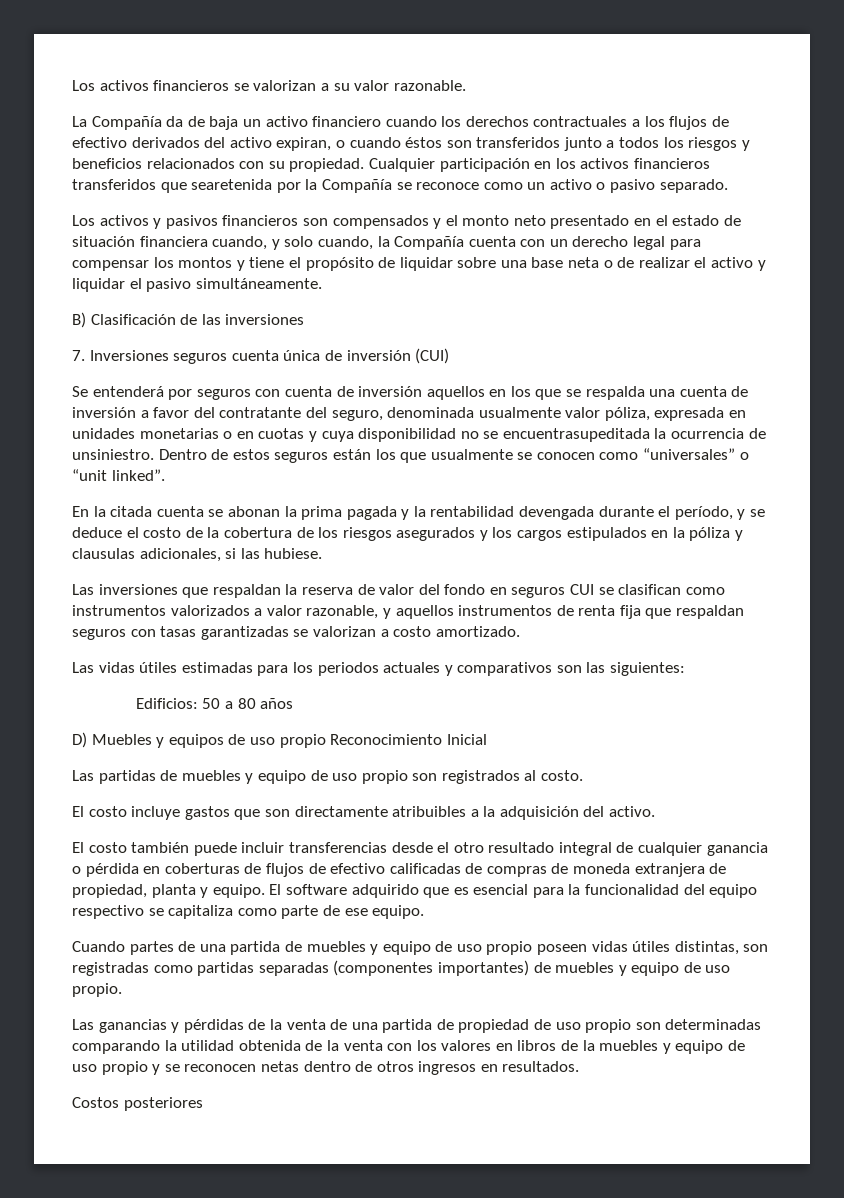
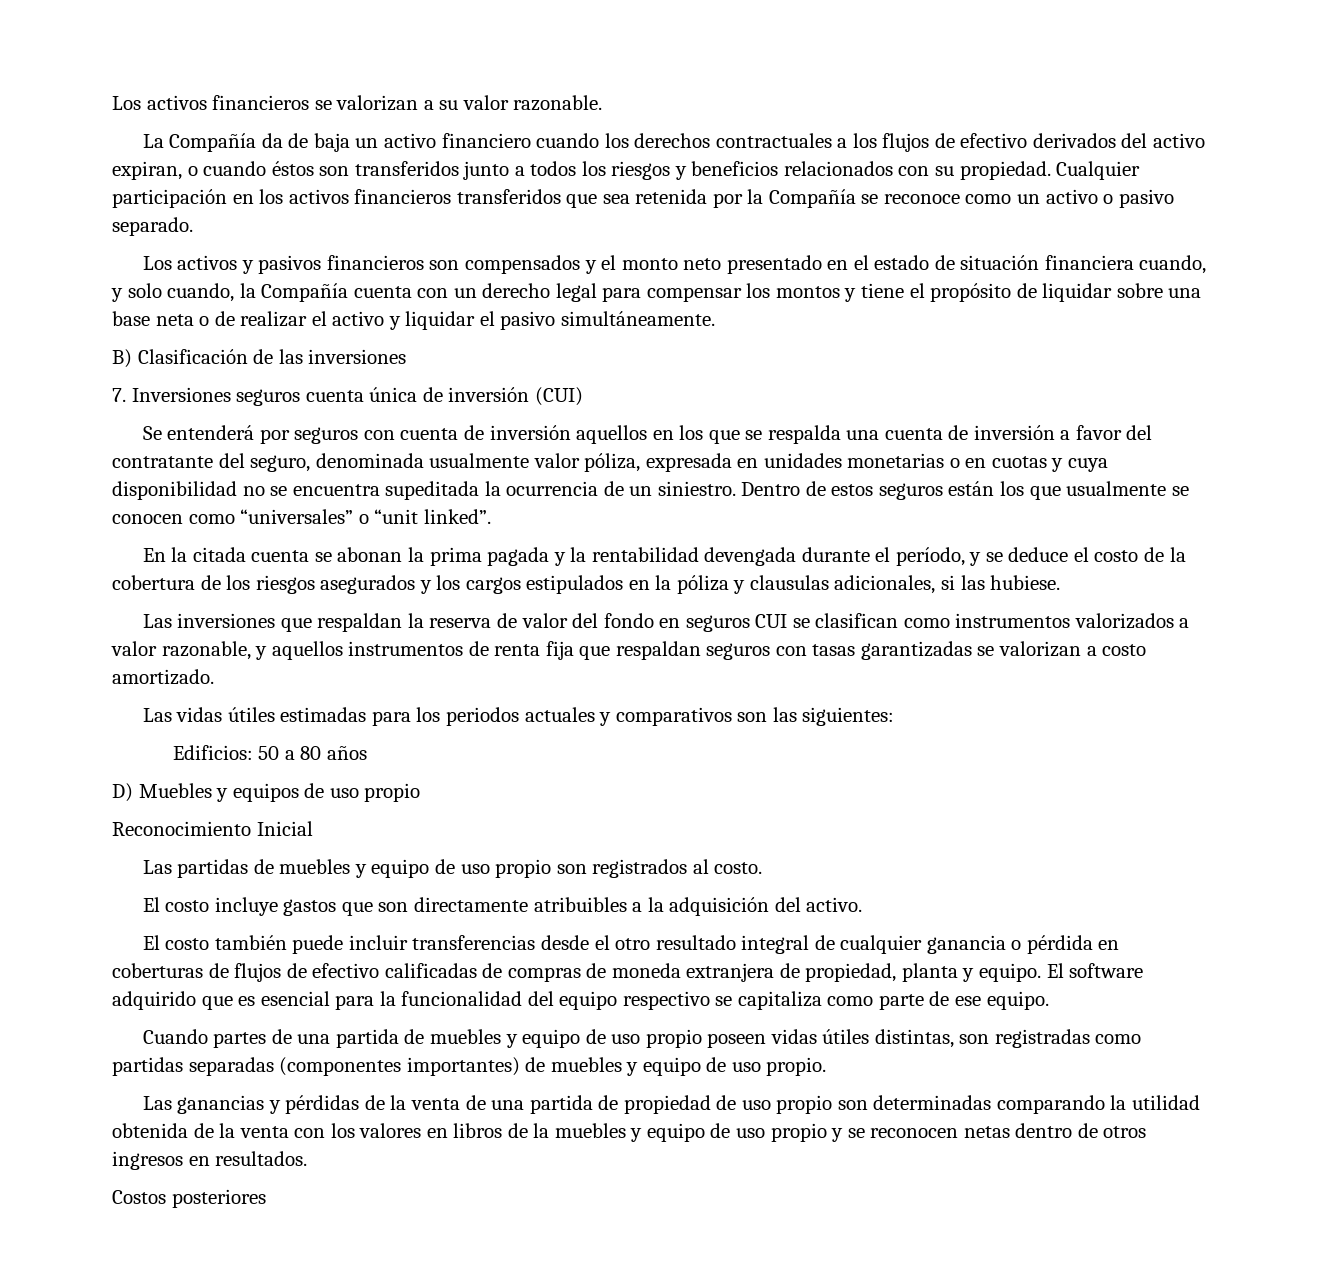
- Cualquier participación en los activos financieros transferidos que searetenida por la Compañía se reconoce como un activo o pasivo separado.
+ Cualquier participación en los activos financieros transferidos que sea retenida por la Compañía se reconoce como un activo o pasivo separado.
- Se entenderá por seguros con cuenta de inversión aquellos en los que se respalda una cuenta de inversión a favor del contratante del seguro, denominada usualmente valor póliza, expresada en unidades monetarias o en cuotas y cuya disponibilidad no se encuentrasupeditada la ocurrencia de unsiniestro.
+ Se entenderá por seguros con cuenta de inversión aquellos en los que se respalda una cuenta de inversión a favor del contratante del seguro, denominada usualmente valor póliza, expresada en unidades monetarias o en cuotas y cuya disponibilidad no se encuentra supeditada la ocurrencia de un siniestro.
- D) Muebles y equipos de uso propio Reconocimiento Inicial
+ D) Muebles y equipos de uso propio
+ Reconocimiento Inicial

